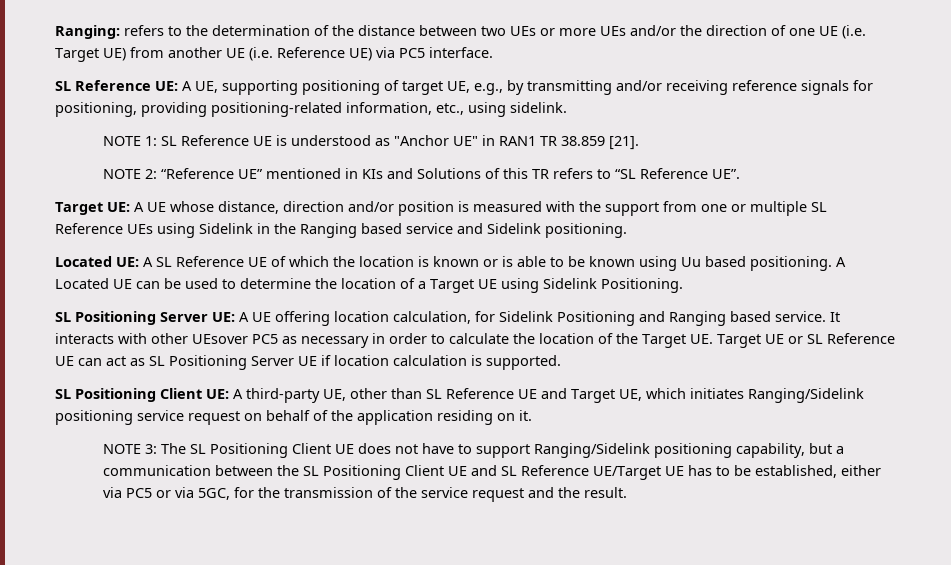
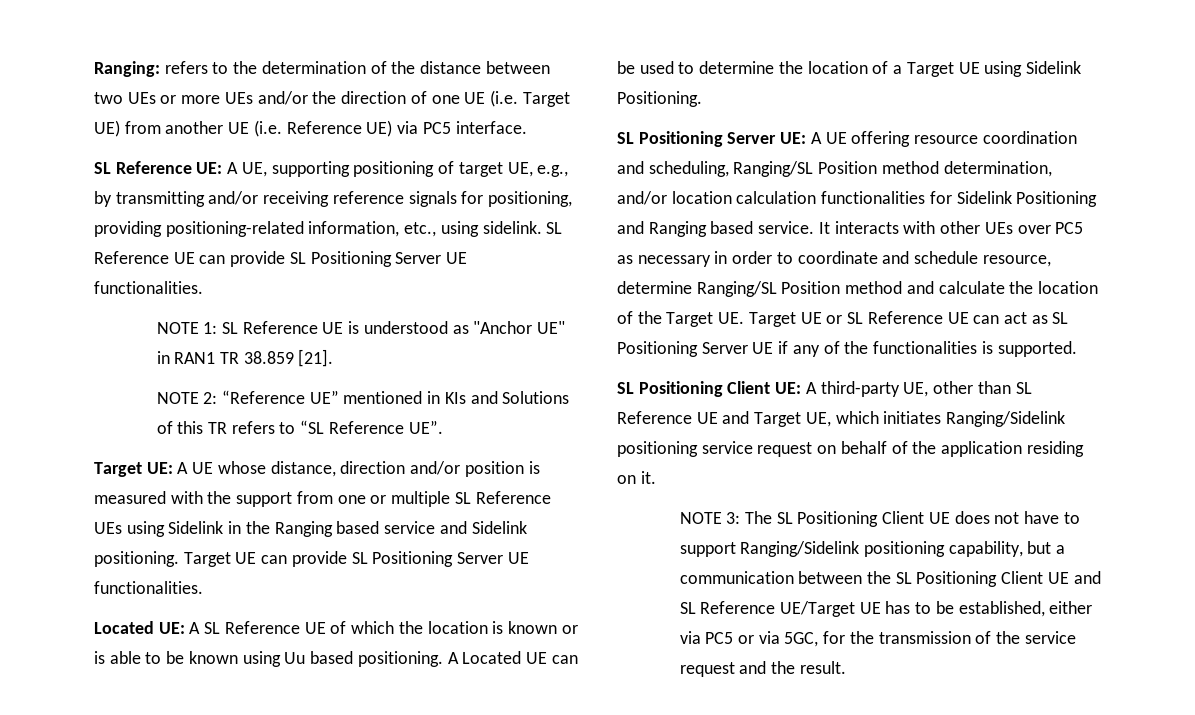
+ SL Reference UE can provide SL Positioning Server UE functionalities.
+ Target UE can provide SL Positioning Server UE functionalities.
- SL Positioning Server UE: A UE offering location calculation, for Sidelink Positioning and Ranging based service.
+ SL Positioning Server UE: A UE offering resource coordination and scheduling, Ranging/SL Position method determination, and/or location calculation functionalities for Sidelink Positioning and Ranging based service.
- It interacts with other UEsover PC5 as necessary in order to calculate the location of the Target UE. Target UE or SL Reference UE can act as SL Positioning Server UE if location calculation is supported.
+ It interacts with other UEs over PC5 as necessary in order to coordinate and schedule resource, determine Ranging/SL Position method and calculate the location of the Target UE. Target UE or SL Reference UE can act as SL Positioning Server UE if any of the functionalities is supported.

